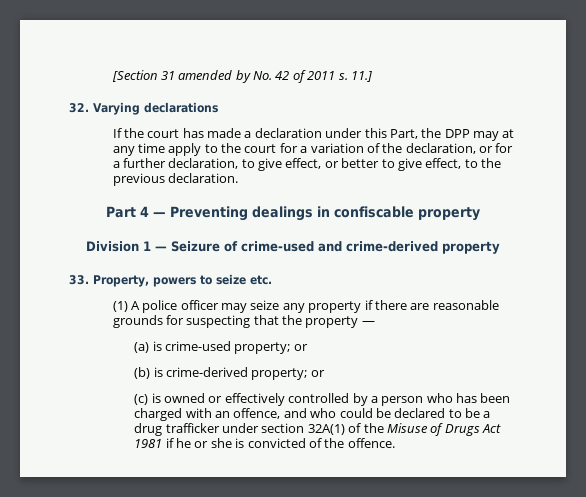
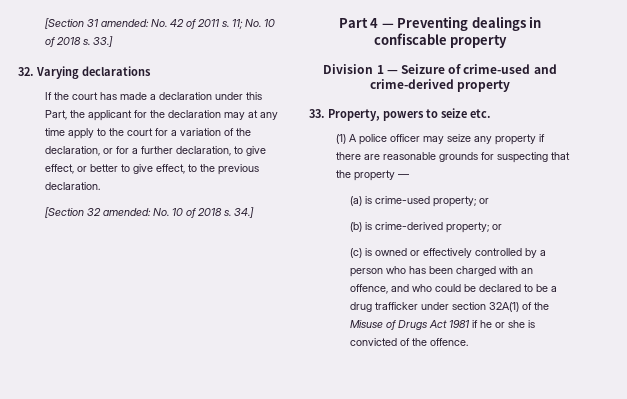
- [Section 31 amended by No. 42 of 2011 s.
+ [Section 31 amended: No. 42 of 2011 s.
- 11.]
+ 11; No. 10 of 2018 s. 33.]
- If the court has made a declaration under this Part, the DPP may at any time apply to the court for a variation of the declaration, or for a further declaration, to give effect, or better to give effect, to the previous declaration.
+ If the court has made a declaration under this Part, the applicant for the declaration may at any time apply to the court for a variation of the declaration, or for a further declaration, to give effect, or better to give effect, to the previous declaration.
+ [Section 32 amended: No. 10 of 2018 s. 34.]

